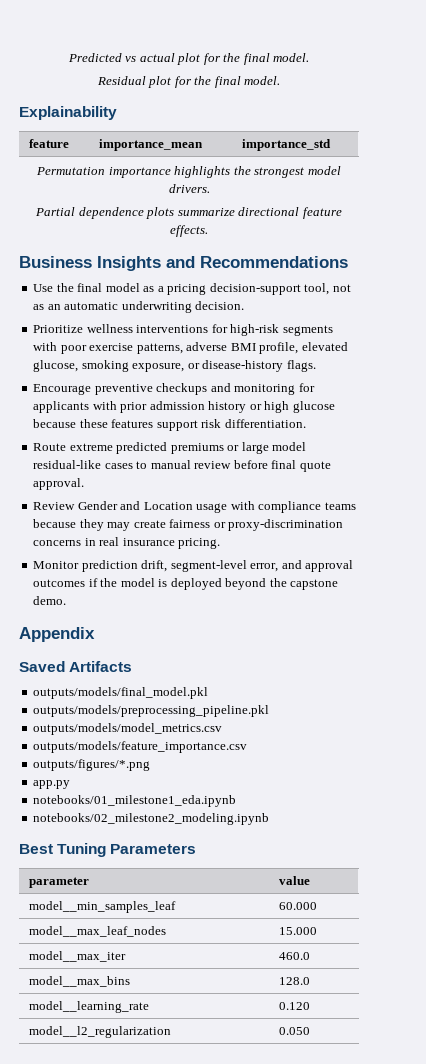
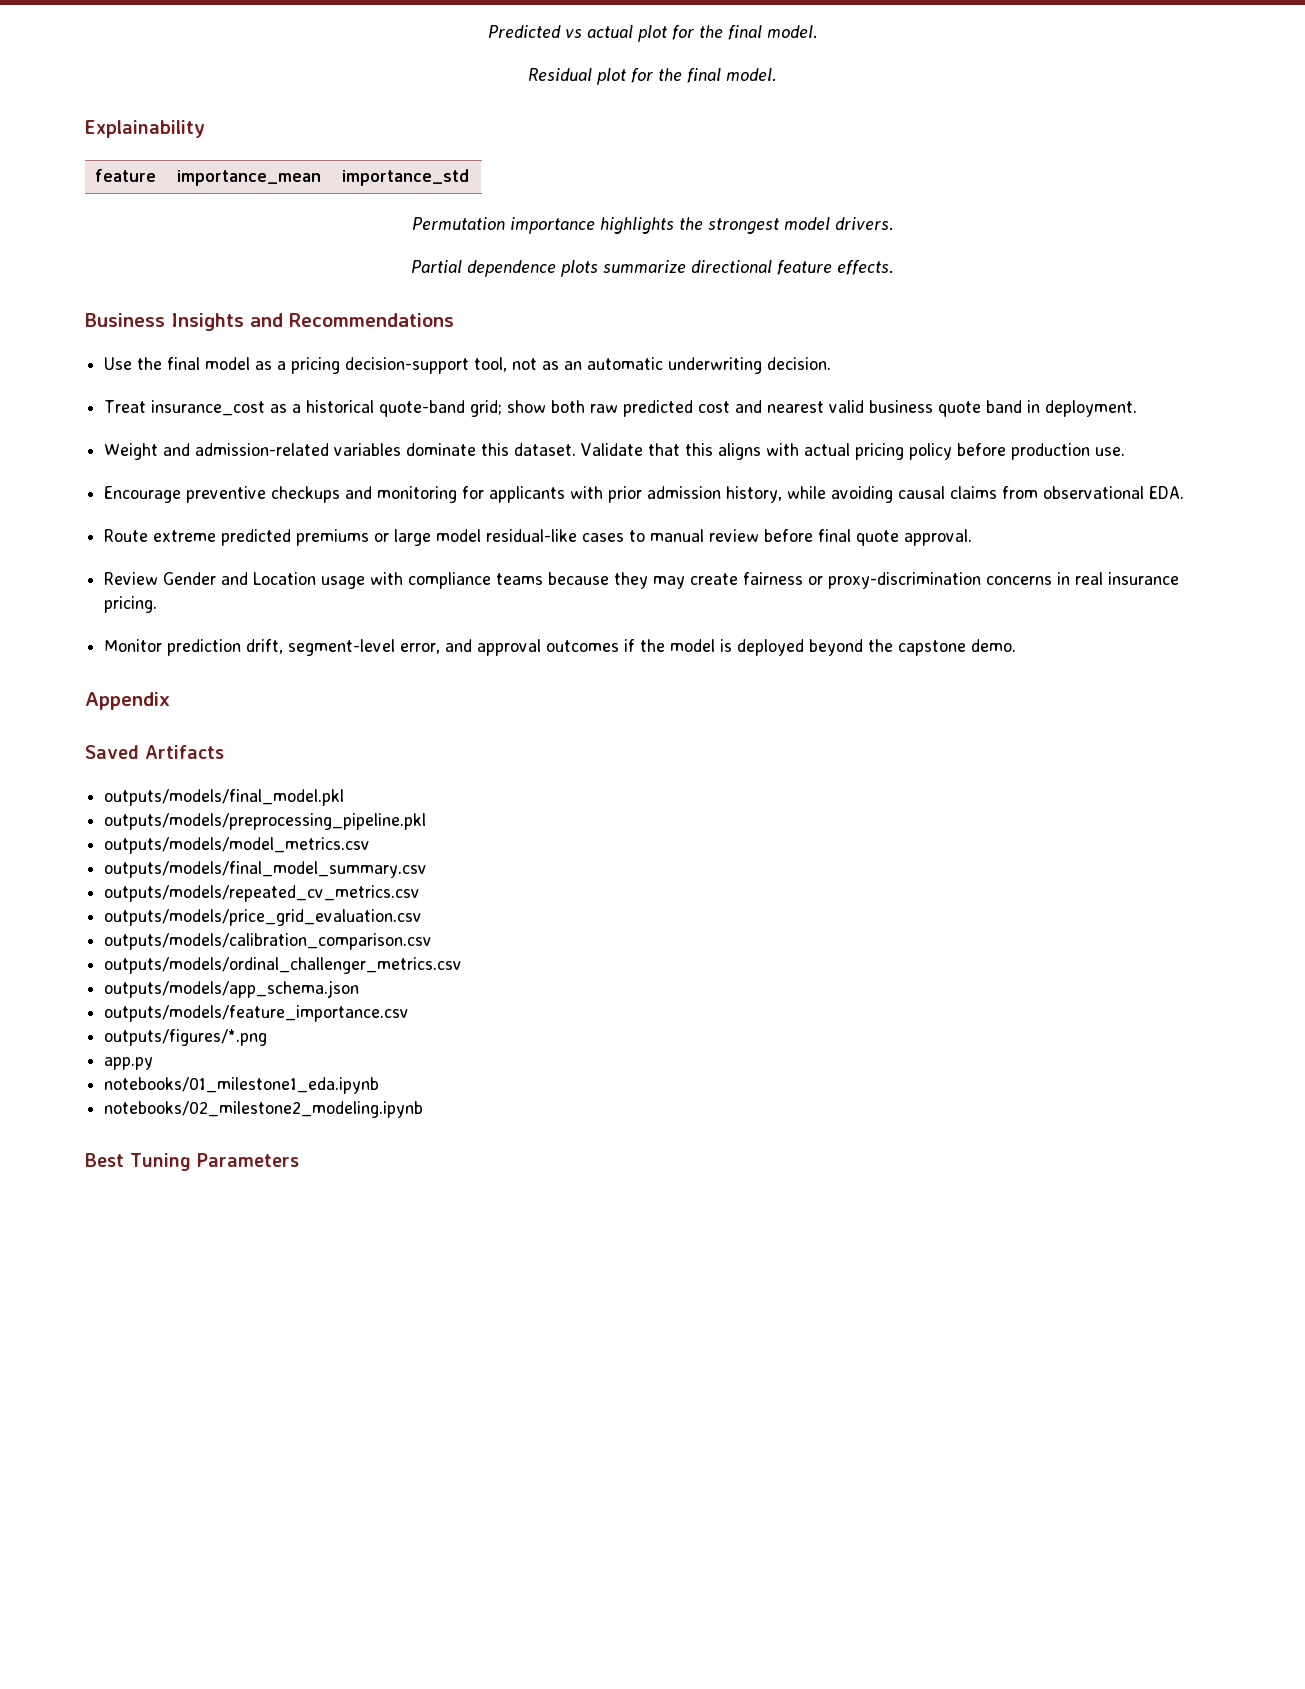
- Prioritize wellness interventions for high-risk segments with poor exercise patterns, adverse BMI profile, elevated glucose, smoking exposure, or disease-history flags.
+ Treat insurance_cost as a historical quote-band grid; show both raw predicted cost and nearest valid business quote band in deployment.
+ Weight and admission-related variables dominate this dataset. Validate that this aligns with actual pricing policy before production use.
- Encourage preventive checkups and monitoring for applicants with prior admission history or high glucose because these features support risk differentiation.
+ Encourage preventive checkups and monitoring for applicants with prior admission history, while avoiding causal claims from observational EDA.
+ outputs/models/final_model_summary.csv
+ outputs/models/repeated_cv_metrics.csv
+ outputs/models/price_grid_evaluation.csv
+ outputs/models/calibration_comparison.csv
+ outputs/models/ordinal_challenger_metrics.csv
+ outputs/models/app_schema.json
- parameter | value
- model__min_samples_leaf | 60.000
- model__max_leaf_nodes | 15.000
- model__max_iter | 460.0
- model__max_bins | 128.0
- model__learning_rate | 0.120
- model__l2_regularization | 0.050

